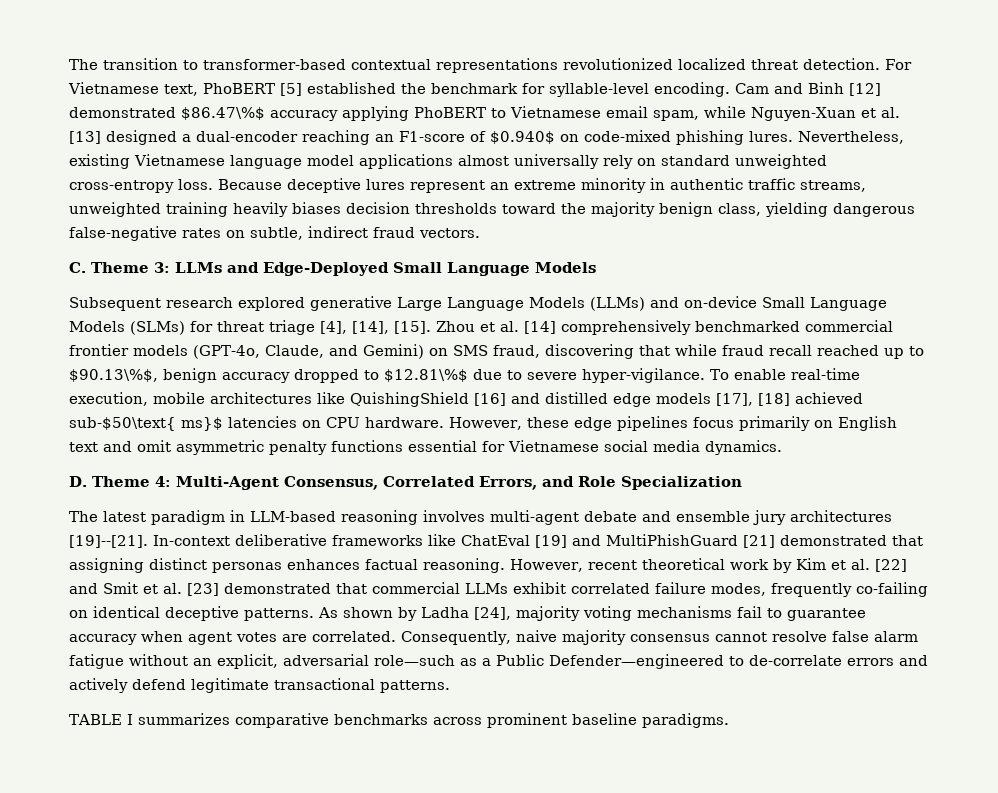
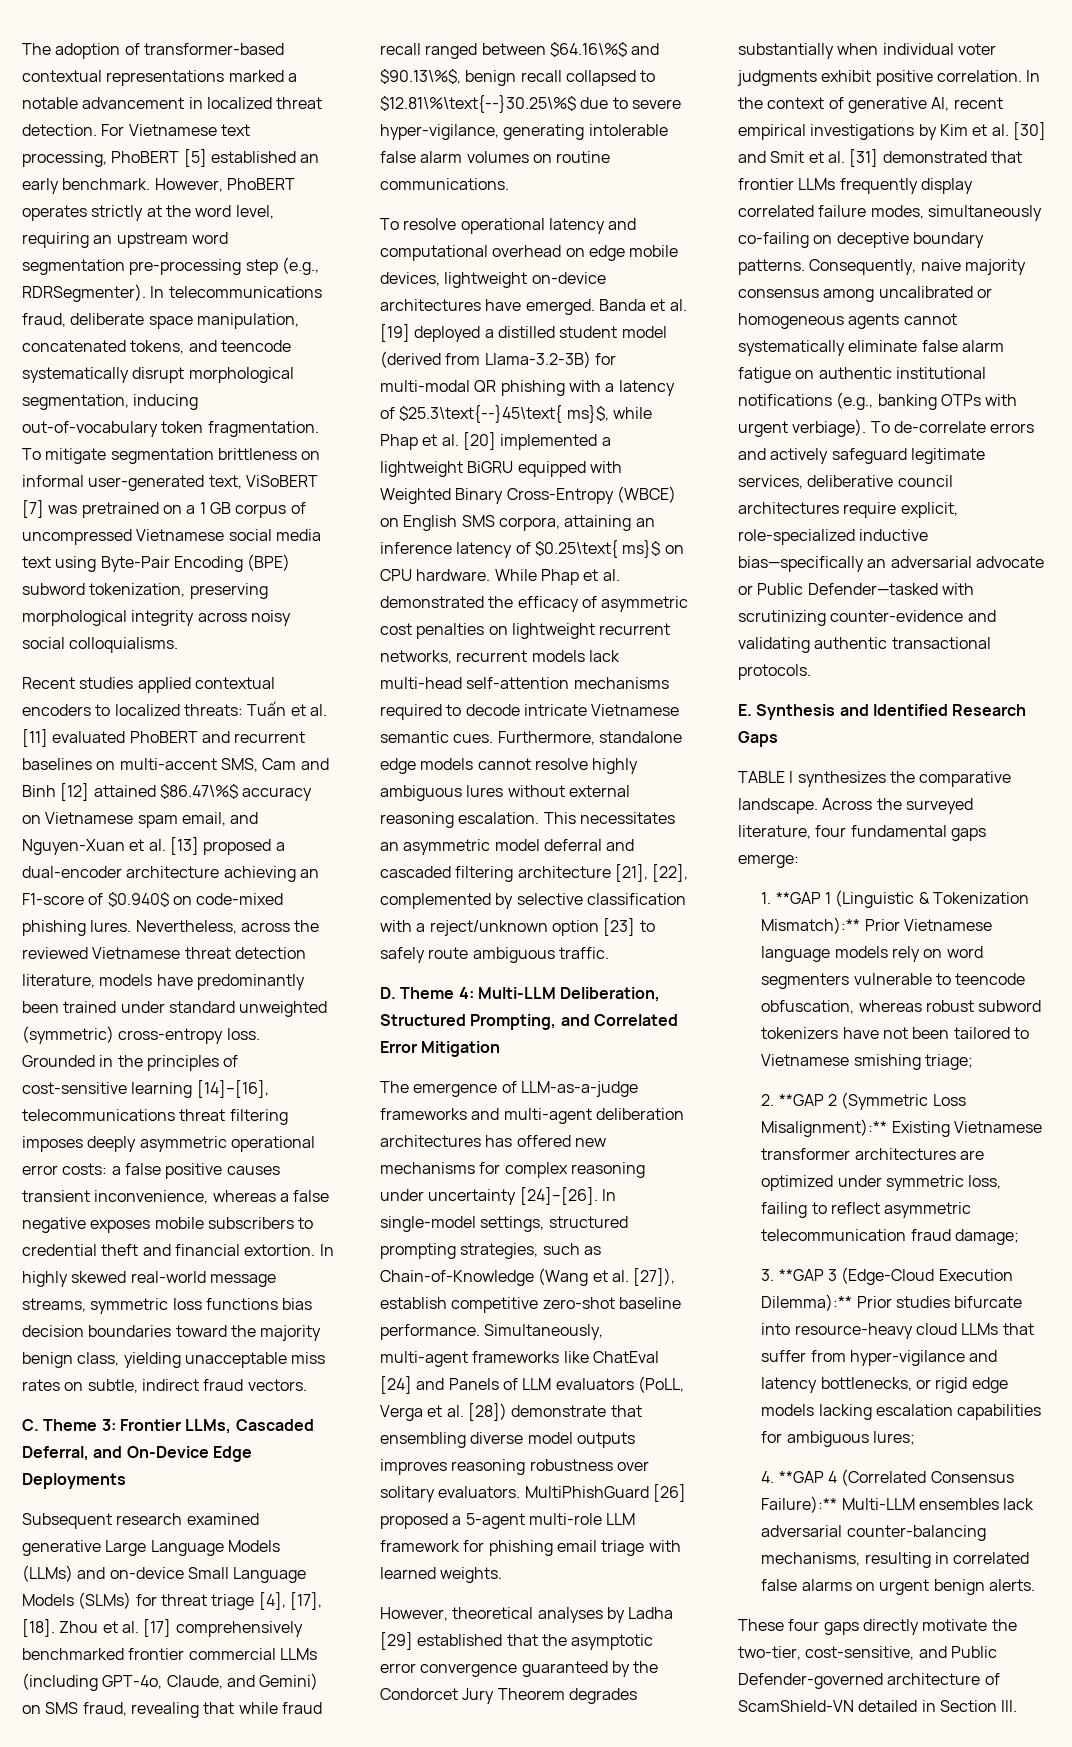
- The transition to transformer-based contextual representations revolutionized localized threat detection.
+ The adoption of transformer-based contextual representations marked a notable advancement in localized threat detection.
- For Vietnamese text, PhoBERT [5] established the benchmark for syllable-level encoding. Cam and Binh [12] demonstrated $86.47\%$ accuracy applying PhoBERT to Vietnamese email spam, while Nguyen-Xuan et al. [13] designed a dual-encoder reaching an F1-score of $0.940$ on code-mixed phishing lures.
+ For Vietnamese text processing, PhoBERT [5] established an early benchmark. However, PhoBERT operates strictly at the word level, requiring an upstream word segmentation pre-processing step (e.g., RDRSegmenter). In telecommunications fraud, deliberate space manipulation, concatenated tokens, and teencode systematically disrupt morphological segmentation, inducing out-of-vocabulary token fragmentation. To mitigate segmentation brittleness on informal user-generated text, ViSoBERT [7] was pretrained on a 1 GB corpus of uncompressed Vietnamese social media text using Byte-Pair Encoding (BPE) subword tokenization, preserving morphological integrity across noisy social colloquialisms.
+ Recent studies applied contextual encoders to localized threats: Tuấn et al. [11] evaluated PhoBERT and recurrent baselines on multi-accent SMS, Cam and Binh [12] attained $86.47\%$ accuracy on Vietnamese spam email, and Nguyen-Xuan et al. [13] proposed a dual-encoder architecture achieving an F1-score of $0.940$ on code-mixed phishing lures.
- Nevertheless, existing Vietnamese language model applications almost universally rely on standard unweighted cross-entropy loss.
+ Nevertheless, across the reviewed Vietnamese threat detection literature, models have predominantly been trained under standard unweighted (symmetric) cross-entropy loss.
- Because deceptive lures represent an extreme minority in authentic traffic streams, unweighted training heavily biases decision thresholds toward the majority benign class, yielding dangerous false-negative rates on subtle, indirect fraud vectors.
+ Grounded in the principles of cost-sensitive learning [14]–[16], telecommunications threat filtering imposes deeply asymmetric operational error costs: a false positive causes transient inconvenience, whereas a false negative exposes mobile subscribers to credential theft and financial extortion. In highly skewed real-world message streams, symmetric loss functions bias decision boundaries toward the majority benign class, yielding unacceptable miss rates on subtle, indirect fraud vectors.
- C. Theme 3: LLMs and Edge-Deployed Small Language Models
+ C. Theme 3: Frontier LLMs, Cascaded Deferral, and On-Device Edge Deployments
- Subsequent research explored generative Large Language Models (LLMs) and on-device Small Language Models (SLMs) for threat triage [4], [14], [15].
+ Subsequent research examined generative Large Language Models (LLMs) and on-device Small Language Models (SLMs) for threat triage [4], [17], [18].
- Zhou et al. [14] comprehensively benchmarked commercial frontier models (GPT-4o, Claude, and Gemini) on SMS fraud, discovering that while fraud recall reached up to $90.13\%$, benign accuracy dropped to $12.81\%$ due to severe hyper-vigilance. To enable real-time execution, mobile architectures like QuishingShield [16] and distilled edge models [17], [18] achieved sub-$50\text{ ms}$ latencies on CPU hardware. However, these edge pipelines focus primarily on English text and omit asymmetric penalty functions essential for Vietnamese social media dynamics.
- D. Theme 4: Multi-Agent Consensus, Correlated Errors, and Role Specialization
- The latest paradigm in LLM-based reasoning involves multi-agent debate and ensemble jury architectures [19]--[21]. In-context deliberative frameworks like ChatEval [19] and MultiPhishGuard [21] demonstrated that assigning distinct personas enhances factual reasoning. However, recent theoretical work by Kim et al. [22] and Smit et al. [23] demonstrated that commercial LLMs exhibit correlated failure modes, frequently co-failing on identical deceptive patterns. As shown by Ladha [24], majority voting mechanisms fail to guarantee accuracy when agent votes are correlated. Consequently, naive majority consensus cannot resolve false alarm fatigue without an explicit, adversarial role—such as a Public Defender—engineered to de-correlate errors and actively defend legitimate transactional patterns.
- TABLE I summarizes comparative benchmarks across prominent baseline paradigms.
+ Zhou et al. [17] comprehensively benchmarked frontier commercial LLMs (including GPT-4o, Claude, and Gemini) on SMS fraud, revealing that while fraud recall ranged between $64.16\%$ and $90.13\%$, benign recall collapsed to $12.81\%\text{--}30.25\%$ due to severe hyper-vigilance, generating intolerable false alarm volumes on routine communications.
+ To resolve operational latency and computational overhead on edge mobile devices, lightweight on-device architectures have emerged. Banda et al. [19] deployed a distilled student model (derived from Llama-3.2-3B) for multi-modal QR phishing with a latency of $25.3\text{--}45\text{ ms}$, while Phap et al. [20] implemented a lightweight BiGRU equipped with Weighted Binary Cross-Entropy (WBCE) on English SMS corpora, attaining an inference latency of $0.25\text{ ms}$ on CPU hardware. While Phap et al. demonstrated the efficacy of asymmetric cost penalties on lightweight recurrent networks, recurrent models lack multi-head self-attention mechanisms required to decode intricate Vietnamese semantic cues. Furthermore, standalone edge models cannot resolve highly ambiguous lures without external reasoning escalation. This necessitates an asymmetric model deferral and cascaded filtering architecture [21], [22], complemented by selective classification with a reject/unknown option [23] to safely route ambiguous traffic.
+ D. Theme 4: Multi-LLM Deliberation, Structured Prompting, and Correlated Error Mitigation
+ The emergence of LLM-as-a-judge frameworks and multi-agent deliberation architectures has offered new mechanisms for complex reasoning under uncertainty [24]–[26]. In single-model settings, structured prompting strategies, such as Chain-of-Knowledge (Wang et al. [27]), establish competitive zero-shot baseline performance. Simultaneously, multi-agent frameworks like ChatEval [24] and Panels of LLM evaluators (PoLL, Verga et al. [28]) demonstrate that ensembling diverse model outputs improves reasoning robustness over solitary evaluators. MultiPhishGuard [26] proposed a 5-agent multi-role LLM framework for phishing email triage with learned weights.
+ However, theoretical analyses by Ladha [29] established that the asymptotic error convergence guaranteed by the Condorcet Jury Theorem degrades substantially when individual voter judgments exhibit positive correlation. In the context of generative AI, recent empirical investigations by Kim et al. [30] and Smit et al. [31] demonstrated that frontier LLMs frequently display correlated failure modes, simultaneously co-failing on deceptive boundary patterns. Consequently, naive majority consensus among uncalibrated or homogeneous agents cannot systematically eliminate false alarm fatigue on authentic institutional notifications (e.g., banking OTPs with urgent verbiage). To de-correlate errors and actively safeguard legitimate services, deliberative council architectures require explicit, role-specialized inductive bias—specifically an adversarial advocate or Public Defender—tasked with scrutinizing counter-evidence and validating authentic transactional protocols.
+ E. Synthesis and Identified Research Gaps
+ TABLE I synthesizes the comparative landscape. Across the surveyed literature, four fundamental gaps emerge:
+ 1. **GAP 1 (Linguistic & Tokenization Mismatch):** Prior Vietnamese language models rely on word segmenters vulnerable to teencode obfuscation, whereas robust subword tokenizers have not been tailored to Vietnamese smishing triage;
+ 2. **GAP 2 (Symmetric Loss Misalignment):** Existing Vietnamese transformer architectures are optimized under symmetric loss, failing to reflect asymmetric telecommunication fraud damage;
+ 3. **GAP 3 (Edge-Cloud Execution Dilemma):** Prior studies bifurcate into resource-heavy cloud LLMs that suffer from hyper-vigilance and latency bottlenecks, or rigid edge models lacking escalation capabilities for ambiguous lures;
+ 4. **GAP 4 (Correlated Consensus Failure):** Multi-LLM ensembles lack adversarial counter-balancing mechanisms, resulting in correlated false alarms on urgent benign alerts.
+ These four gaps directly motivate the two-tier, cost-sensitive, and Public Defender-governed architecture of ScamShield-VN detailed in Section III.

